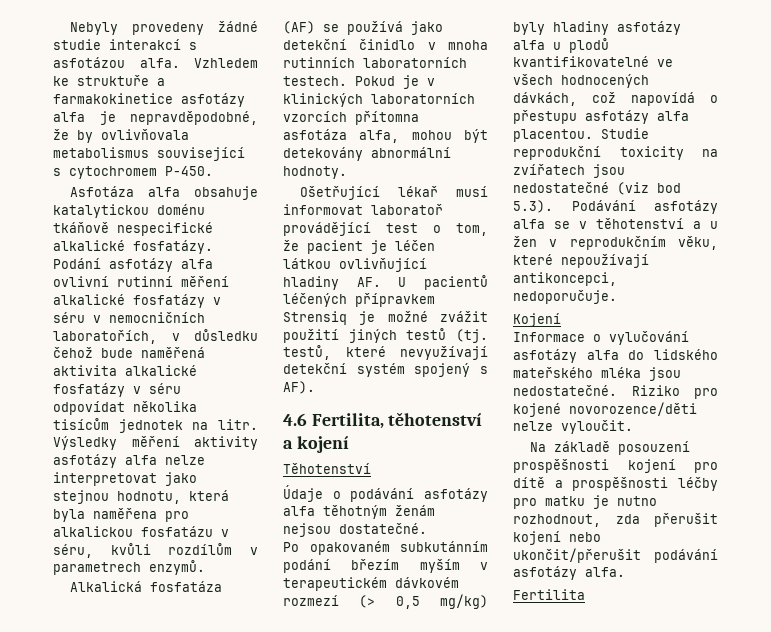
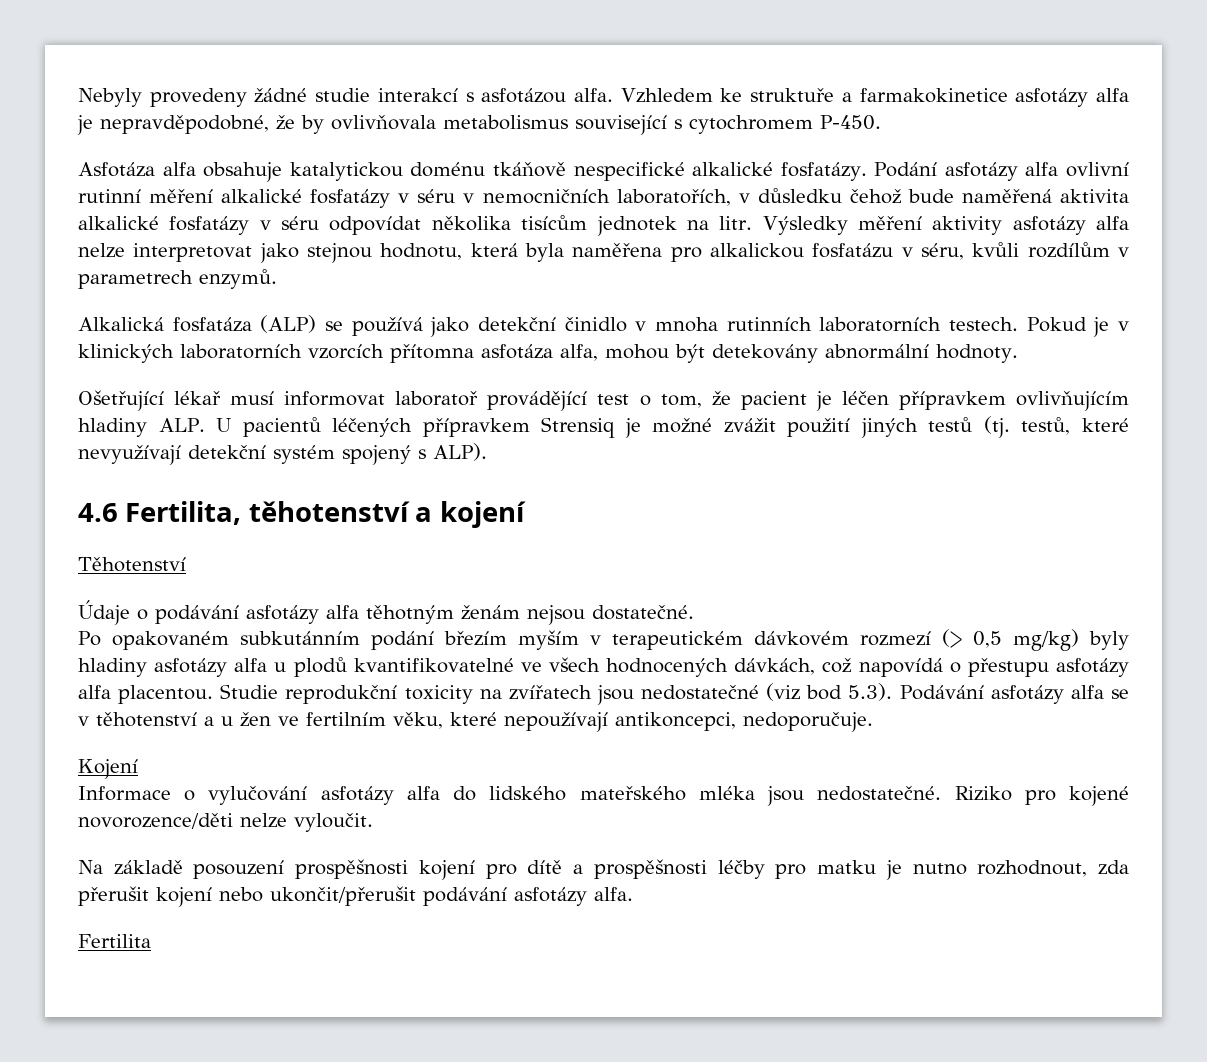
- Alkalická fosfatáza (AF) se používá jako detekční činidlo v mnoha rutinních laboratorních testech.
+ Alkalická fosfatáza (ALP) se používá jako detekční činidlo v mnoha rutinních laboratorních testech.
- Ošetřující lékař musí informovat laboratoř provádějící test o tom, že pacient je léčen látkou ovlivňující hladiny AF. U pacientů léčených přípravkem Strensiq je možné zvážit použití jiných testů (tj. testů, které nevyužívají detekční systém spojený s AF).
+ Ošetřující lékař musí informovat laboratoř provádějící test o tom, že pacient je léčen přípravkem ovlivňujícím hladiny ALP. U pacientů léčených přípravkem Strensiq je možné zvážit použití jiných testů (tj. testů, které nevyužívají detekční systém spojený s ALP).
- Studie reprodukční toxicity na zvířatech jsou nedostatečné (viz bod 5.3). Podávání asfotázy alfa se v těhotenství a u žen v reprodukčním věku, které nepoužívají antikoncepci, nedoporučuje.
+ Studie reprodukční toxicity na zvířatech jsou nedostatečné (viz bod 5.3). Podávání asfotázy alfa se v těhotenství a u žen ve fertilním věku, které nepoužívají antikoncepci, nedoporučuje.

